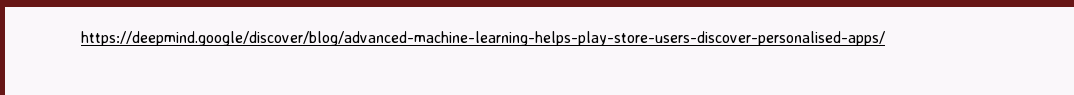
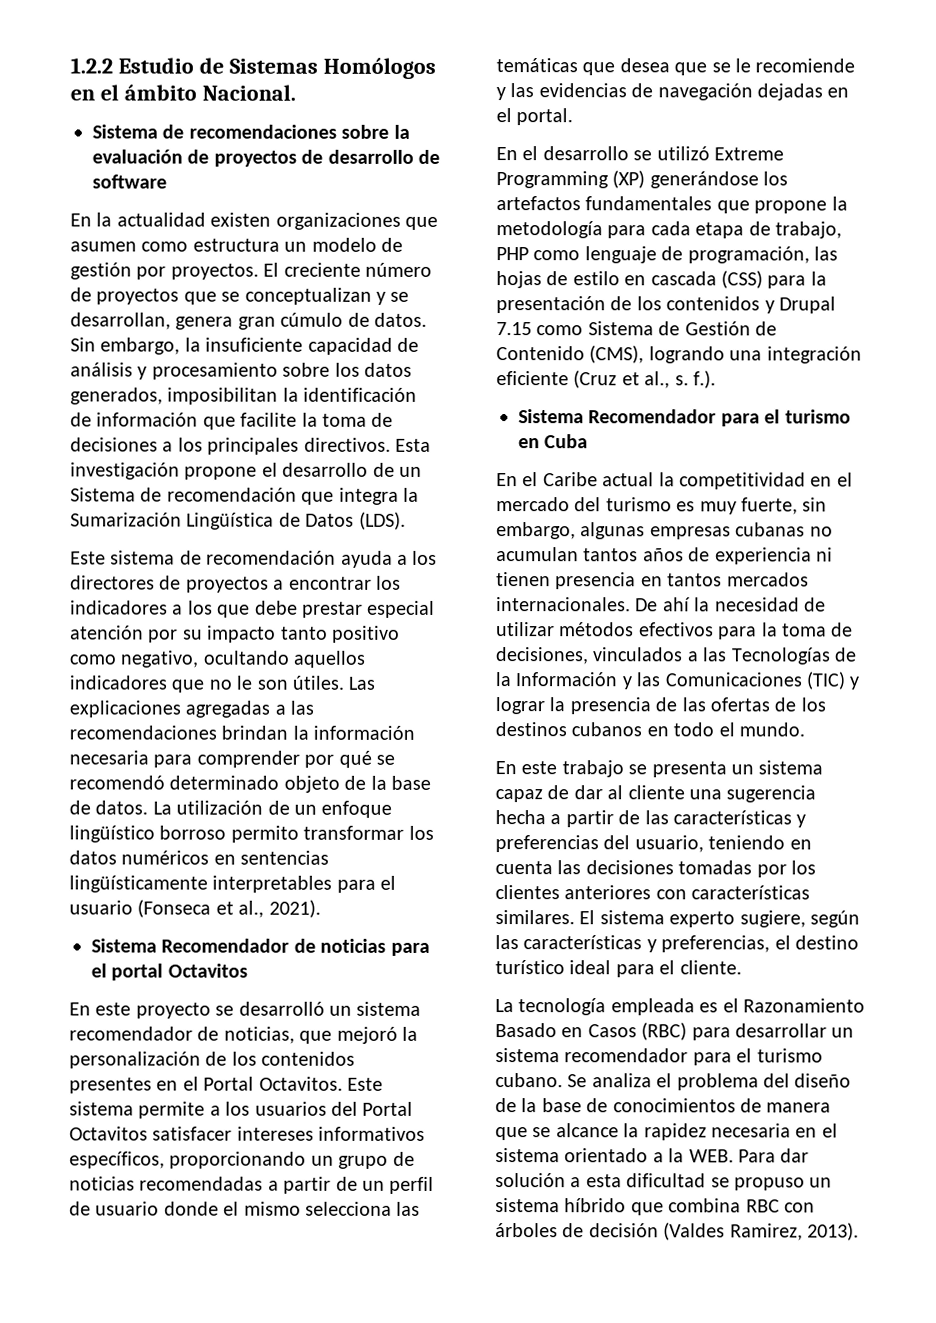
- https://deepmind.google/discover/blog/advanced-machine-learning-helps-play-store-users-discover-personalised-apps/
+ 1.2.2 Estudio de Sistemas Homólogos en el ámbito Nacional.
+ Sistema de recomendaciones sobre la evaluación de proyectos de desarrollo de software
+ En la actualidad existen organizaciones que asumen como estructura un modelo de gestión por proyectos. El creciente número de proyectos que se conceptualizan y se desarrollan, genera gran cúmulo de datos. Sin embargo, la insuficiente capacidad de análisis y procesamiento sobre los datos generados, imposibilitan la identificación de información que facilite la toma de decisiones a los principales directivos. Esta investigación propone el desarrollo de un Sistema de recomendación que integra la Sumarización Lingüística de Datos (LDS).
+ Este sistema de recomendación ayuda a los directores de proyectos a encontrar los indicadores a los que debe prestar especial atención por su impacto tanto positivo como negativo, ocultando aquellos indicadores que no le son útiles. Las explicaciones agregadas a las recomendaciones brindan la información necesaria para comprender por qué se recomendó determinado objeto de la base de datos. La utilización de un enfoque lingüístico borroso permito transformar los datos numéricos en sentencias lingüísticamente interpretables para el usuario (Fonseca et al., 2021).
+ Sistema Recomendador de noticias para el portal Octavitos
+ En este proyecto se desarrolló un sistema recomendador de noticias, que mejoró la personalización de los contenidos presentes en el Portal Octavitos. Este sistema permite a los usuarios del Portal Octavitos satisfacer intereses informativos específicos, proporcionando un grupo de noticias recomendadas a partir de un perfil de usuario donde el mismo selecciona las temáticas que desea que se le recomiende y las evidencias de navegación dejadas en el portal.
+ En el desarrollo se utilizó Extreme Programming (XP) generándose los artefactos fundamentales que propone la metodología para cada etapa de trabajo, PHP como lenguaje de programación, las hojas de estilo en cascada (CSS) para la presentación de los contenidos y Drupal 7.15 como Sistema de Gestión de Contenido (CMS), logrando una integración eficiente (Cruz et al., s. f.).
+ Sistema Recomendador para el turismo en Cuba
+ En el Caribe actual la competitividad en el mercado del turismo es muy fuerte, sin embargo, algunas empresas cubanas no acumulan tantos años de experiencia ni tienen presencia en tantos mercados internacionales. De ahí la necesidad de utilizar métodos efectivos para la toma de decisiones, vinculados a las Tecnologías de la Información y las Comunicaciones (TIC) y lograr la presencia de las ofertas de los destinos cubanos en todo el mundo.
+ En este trabajo se presenta un sistema capaz de dar al cliente una sugerencia hecha a partir de las características y preferencias del usuario, teniendo en cuenta las decisiones tomadas por los clientes anteriores con características similares. El sistema experto sugiere, según las características y preferencias, el destino turístico ideal para el cliente.
+ La tecnología empleada es el Razonamiento Basado en Casos (RBC) para desarrollar un sistema recomendador para el turismo cubano. Se analiza el problema del diseño de la base de conocimientos de manera que se alcance la rapidez necesaria en el sistema orientado a la WEB. Para dar solución a esta dificultad se propuso un sistema híbrido que combina RBC con árboles de decisión (Valdes Ramirez, 2013).

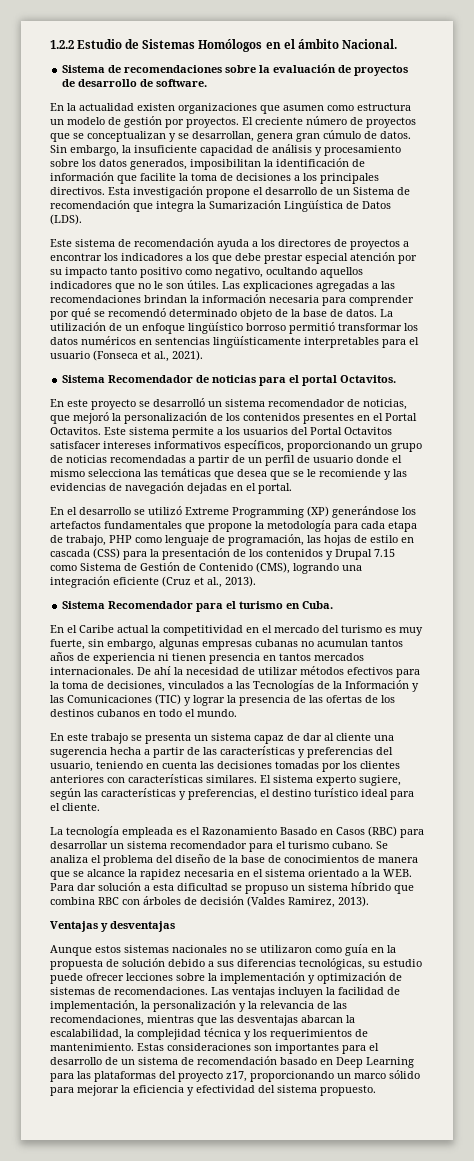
- Sistema de recomendaciones sobre la evaluación de proyectos de desarrollo de software
+ Sistema de recomendaciones sobre la evaluación de proyectos de desarrollo de software.
- La utilización de un enfoque lingüístico borroso permito transformar los datos numéricos en sentencias lingüísticamente interpretables para el usuario (Fonseca et al., 2021).
+ La utilización de un enfoque lingüístico borroso permitió transformar los datos numéricos en sentencias lingüísticamente interpretables para el usuario (Fonseca et al., 2021).
- Sistema Recomendador de noticias para el portal Octavitos
+ Sistema Recomendador de noticias para el portal Octavitos.
- En el desarrollo se utilizó Extreme Programming (XP) generándose los artefactos fundamentales que propone la metodología para cada etapa de trabajo, PHP como lenguaje de programación, las hojas de estilo en cascada (CSS) para la presentación de los contenidos y Drupal 7.15 como Sistema de Gestión de Contenido (CMS), logrando una integración eficiente (Cruz et al., s. f.).
+ En el desarrollo se utilizó Extreme Programming (XP) generándose los artefactos fundamentales que propone la metodología para cada etapa de trabajo, PHP como lenguaje de programación, las hojas de estilo en cascada (CSS) para la presentación de los contenidos y Drupal 7.15 como Sistema de Gestión de Contenido (CMS), logrando una integración eficiente (Cruz et al., 2013).
- Sistema Recomendador para el turismo en Cuba
+ Sistema Recomendador para el turismo en Cuba.
+ Ventajas y desventajas
+ Aunque estos sistemas nacionales no se utilizaron como guía en la propuesta de solución debido a sus diferencias tecnológicas, su estudio puede ofrecer lecciones sobre la implementación y optimización de sistemas de recomendaciones. Las ventajas incluyen la facilidad de implementación, la personalización y la relevancia de las recomendaciones, mientras que las desventajas abarcan la escalabilidad, la complejidad técnica y los requerimientos de mantenimiento. Estas consideraciones son importantes para el desarrollo de un sistema de recomendación basado en Deep Learning para las plataformas del proyecto z17, proporcionando un marco sólido para mejorar la eficiencia y efectividad del sistema propuesto.

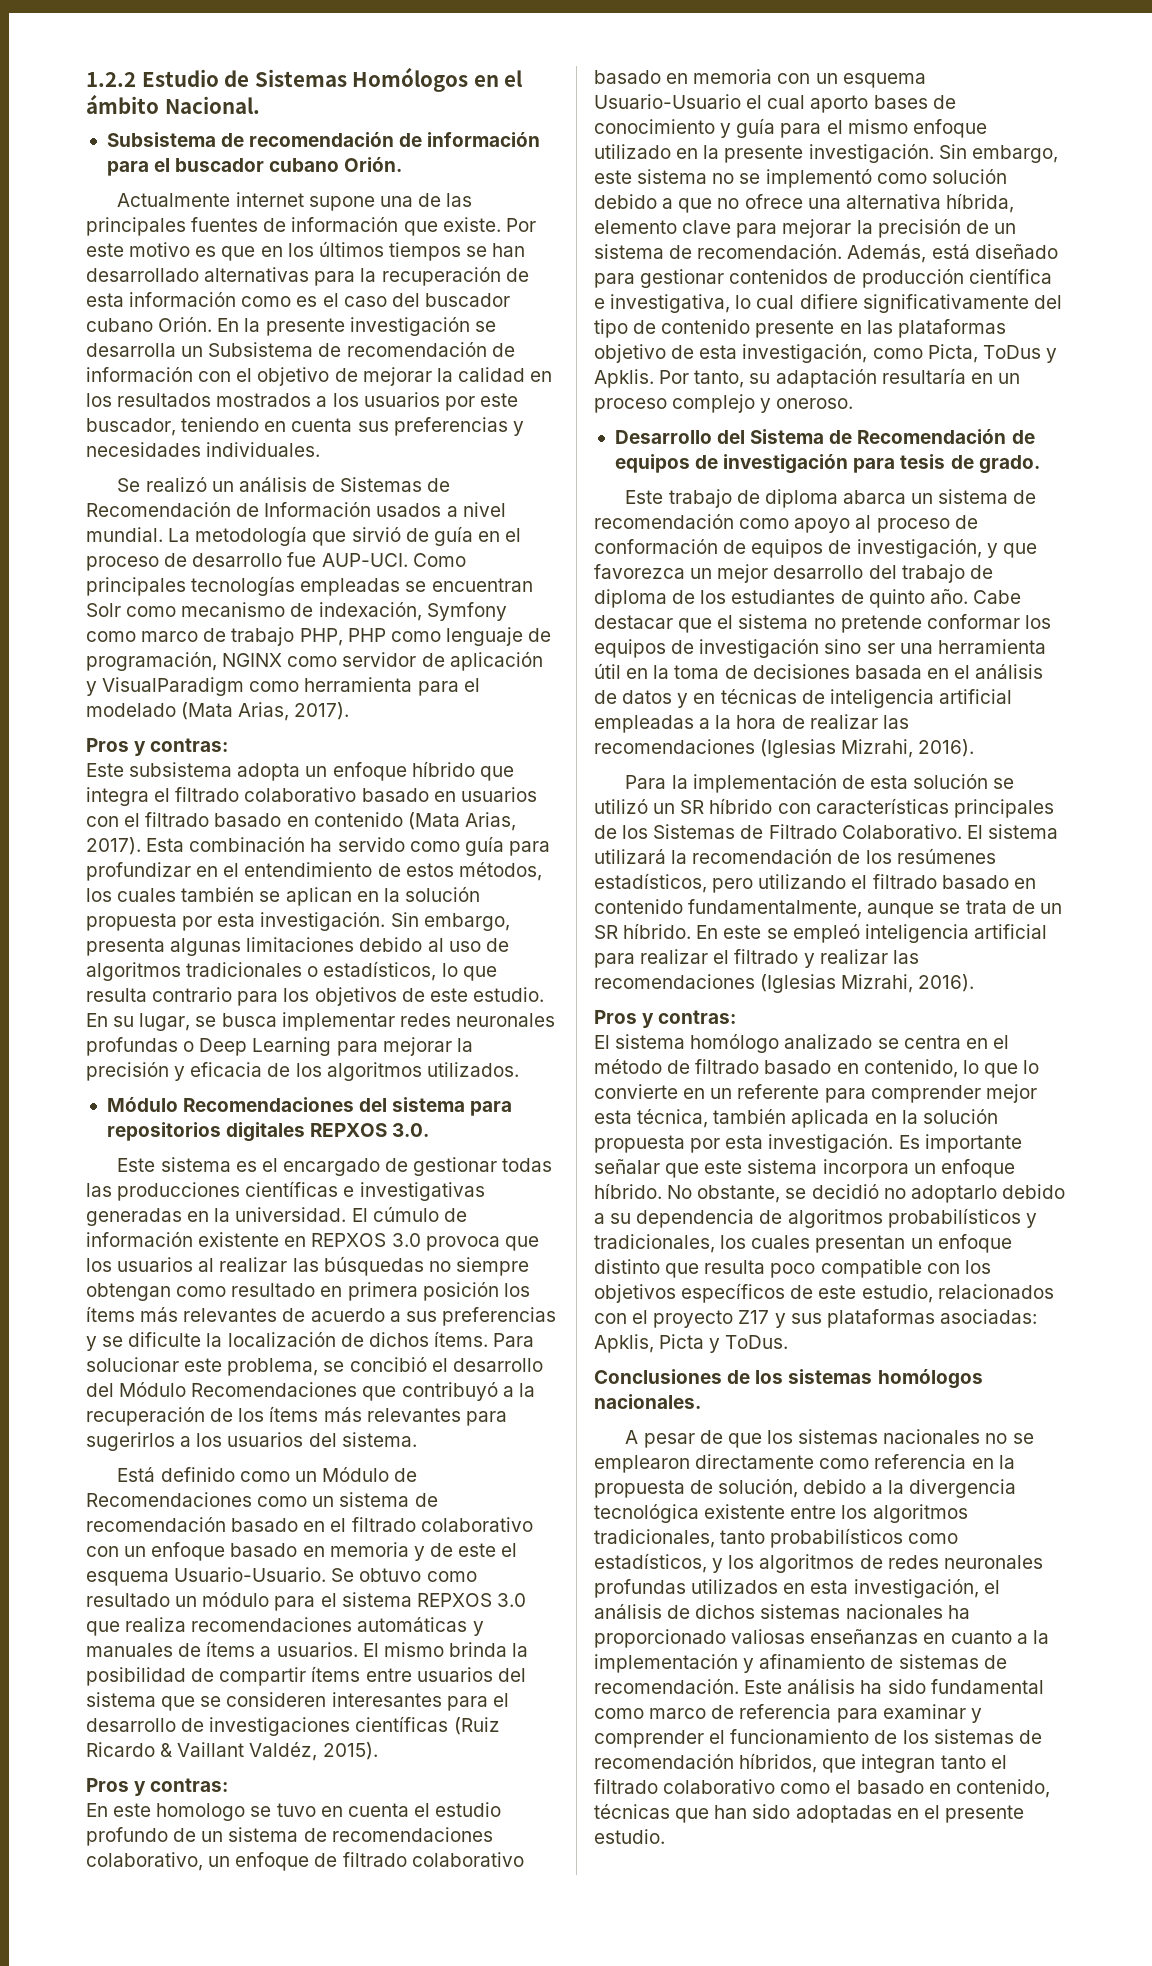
- Sistema de recomendaciones sobre la evaluación de proyectos de desarrollo de software.
- En la actualidad existen organizaciones que asumen como estructura un modelo de gestión por proyectos. El creciente número de proyectos que se conceptualizan y se desarrollan, genera gran cúmulo de datos. Sin embargo, la insuficiente capacidad de análisis y procesamiento sobre los datos generados, imposibilitan la identificación de información que facilite la toma de decisiones a los principales directivos. Esta investigación propone el desarrollo de un Sistema de recomendación que integra la Sumarización Lingüística de Datos (LDS).
- Este sistema de recomendación ayuda a los directores de proyectos a encontrar los indicadores a los que debe prestar especial atención por su impacto tanto positivo como negativo, ocultando aquellos indicadores que no le son útiles. Las explicaciones agregadas a las recomendaciones brindan la información necesaria para comprender por qué se recomendó determinado objeto de la base de datos. La utilización de un enfoque lingüístico borroso permitió transformar los datos numéricos en sentencias lingüísticamente interpretables para el usuario (Fonseca et al., 2021).
- Sistema Recomendador de noticias para el portal Octavitos.
- En este proyecto se desarrolló un sistema recomendador de noticias, que mejoró la personalización de los contenidos presentes en el Portal Octavitos. Este sistema permite a los usuarios del Portal Octavitos satisfacer intereses informativos específicos, proporcionando un grupo de noticias recomendadas a partir de un perfil de usuario donde el mismo selecciona las temáticas que desea que se le recomiende y las evidencias de navegación dejadas en el portal.
- En el desarrollo se utilizó Extreme Programming (XP) generándose los artefactos fundamentales que propone la metodología para cada etapa de trabajo, PHP como lenguaje de programación, las hojas de estilo en cascada (CSS) para la presentación de los contenidos y Drupal 7.15 como Sistema de Gestión de Contenido (CMS), logrando una integración eficiente (Cruz et al., 2013).
- Sistema Recomendador para el turismo en Cuba.
- En el Caribe actual la competitividad en el mercado del turismo es muy fuerte, sin embargo, algunas empresas cubanas no acumulan tantos años de experiencia ni tienen presencia en tantos mercados internacionales. De ahí la necesidad de utilizar métodos efectivos para la toma de decisiones, vinculados a las Tecnologías de la Información y las Comunicaciones (TIC) y lograr la presencia de las ofertas de los destinos cubanos en todo el mundo.
- En este trabajo se presenta un sistema capaz de dar al cliente una sugerencia hecha a partir de las características y preferencias del usuario, teniendo en cuenta las decisiones tomadas por los clientes anteriores con características similares. El sistema experto sugiere, según las características y preferencias, el destino turístico ideal para el cliente.
- La tecnología empleada es el Razonamiento Basado en Casos (RBC) para desarrollar un sistema recomendador para el turismo cubano. Se analiza el problema del diseño de la base de conocimientos de manera que se alcance la rapidez necesaria en el sistema orientado a la WEB. Para dar solución a esta dificultad se propuso un sistema híbrido que combina RBC con árboles de decisión (Valdes Ramirez, 2013).
- Ventajas y desventajas
- Aunque estos sistemas nacionales no se utilizaron como guía en la propuesta de solución debido a sus diferencias tecnológicas, su estudio puede ofrecer lecciones sobre la implementación y optimización de sistemas de recomendaciones. Las ventajas incluyen la facilidad de implementación, la personalización y la relevancia de las recomendaciones, mientras que las desventajas abarcan la escalabilidad, la complejidad técnica y los requerimientos de mantenimiento. Estas consideraciones son importantes para el desarrollo de un sistema de recomendación basado en Deep Learning para las plataformas del proyecto z17, proporcionando un marco sólido para mejorar la eficiencia y efectividad del sistema propuesto.
+ Subsistema de recomendación de información para el buscador cubano Orión.
+ Actualmente internet supone una de las principales fuentes de información que existe. Por este motivo es que en los últimos tiempos se han desarrollado alternativas para la recuperación de esta información como es el caso del buscador cubano Orión. En la presente investigación se desarrolla un Subsistema de recomendación de información con el objetivo de mejorar la calidad en los resultados mostrados a los usuarios por este buscador, teniendo en cuenta sus preferencias y necesidades individuales.
+ Se realizó un análisis de Sistemas de Recomendación de Información usados a nivel mundial. La metodología que sirvió de guía en el proceso de desarrollo fue AUP-UCI. Como principales tecnologías empleadas se encuentran Solr como mecanismo de indexación, Symfony como marco de trabajo PHP, PHP como lenguaje de programación, NGINX como servidor de aplicación y VisualParadigm como herramienta para el modelado (Mata Arias, 2017).
+ Pros y contras:
+ Este subsistema adopta un enfoque híbrido que integra el filtrado colaborativo basado en usuarios con el filtrado basado en contenido (Mata Arias, 2017). Esta combinación ha servido como guía para profundizar en el entendimiento de estos métodos, los cuales también se aplican en la solución propuesta por esta investigación. Sin embargo, presenta algunas limitaciones debido al uso de algoritmos tradicionales o estadísticos, lo que resulta contrario para los objetivos de este estudio. En su lugar, se busca implementar redes neuronales profundas o Deep Learning para mejorar la precisión y eficacia de los algoritmos utilizados.
+ Módulo Recomendaciones del sistema para repositorios digitales REPXOS 3.0.
+ Este sistema es el encargado de gestionar todas las producciones científicas e investigativas generadas en la universidad. El cúmulo de información existente en REPXOS 3.0 provoca que los usuarios al realizar las búsquedas no siempre obtengan como resultado en primera posición los ítems más relevantes de acuerdo a sus preferencias y se dificulte la localización de dichos ítems. Para solucionar este problema, se concibió el desarrollo del Módulo Recomendaciones que contribuyó a la recuperación de los ítems más relevantes para sugerirlos a los usuarios del sistema.
+ Está definido como un Módulo de Recomendaciones como un sistema de recomendación basado en el filtrado colaborativo con un enfoque basado en memoria y de este el esquema Usuario-Usuario. Se obtuvo como resultado un módulo para el sistema REPXOS 3.0 que realiza recomendaciones automáticas y manuales de ítems a usuarios. El mismo brinda la posibilidad de compartir ítems entre usuarios del sistema que se consideren interesantes para el desarrollo de investigaciones científicas (Ruiz Ricardo & Vaillant Valdéz, 2015).
+ Pros y contras:
+ En este homologo se tuvo en cuenta el estudio profundo de un sistema de recomendaciones colaborativo, un enfoque de filtrado colaborativo basado en memoria con un esquema Usuario-Usuario el cual aporto bases de conocimiento y guía para el mismo enfoque utilizado en la presente investigación. Sin embargo, este sistema no se implementó como solución debido a que no ofrece una alternativa híbrida, elemento clave para mejorar la precisión de un sistema de recomendación. Además, está diseñado para gestionar contenidos de producción científica e investigativa, lo cual difiere significativamente del tipo de contenido presente en las plataformas objetivo de esta investigación, como Picta, ToDus y Apklis. Por tanto, su adaptación resultaría en un proceso complejo y oneroso.
+ Desarrollo del Sistema de Recomendación de equipos de investigación para tesis de grado.
+ Este trabajo de diploma abarca un sistema de recomendación como apoyo al proceso de conformación de equipos de investigación, y que favorezca un mejor desarrollo del trabajo de diploma de los estudiantes de quinto año. Cabe destacar que el sistema no pretende conformar los equipos de investigación sino ser una herramienta útil en la toma de decisiones basada en el análisis de datos y en técnicas de inteligencia artificial empleadas a la hora de realizar las recomendaciones (Iglesias Mizrahi, 2016).
+ Para la implementación de esta solución se utilizó un SR híbrido con características principales de los Sistemas de Filtrado Colaborativo. El sistema utilizará la recomendación de los resúmenes estadísticos, pero utilizando el filtrado basado en contenido fundamentalmente, aunque se trata de un SR híbrido. En este se empleó inteligencia artificial para realizar el filtrado y realizar las recomendaciones (Iglesias Mizrahi, 2016).
+ Pros y contras:
+ El sistema homólogo analizado se centra en el método de filtrado basado en contenido, lo que lo convierte en un referente para comprender mejor esta técnica, también aplicada en la solución propuesta por esta investigación. Es importante señalar que este sistema incorpora un enfoque híbrido. No obstante, se decidió no adoptarlo debido a su dependencia de algoritmos probabilísticos y tradicionales, los cuales presentan un enfoque distinto que resulta poco compatible con los objetivos específicos de este estudio, relacionados con el proyecto Z17 y sus plataformas asociadas: Apklis, Picta y ToDus.
+ Conclusiones de los sistemas homólogos nacionales.
+ A pesar de que los sistemas nacionales no se emplearon directamente como referencia en la propuesta de solución, debido a la divergencia tecnológica existente entre los algoritmos tradicionales, tanto probabilísticos como estadísticos, y los algoritmos de redes neuronales profundas utilizados en esta investigación, el análisis de dichos sistemas nacionales ha proporcionado valiosas enseñanzas en cuanto a la implementación y afinamiento de sistemas de recomendación. Este análisis ha sido fundamental como marco de referencia para examinar y comprender el funcionamiento de los sistemas de recomendación híbridos, que integran tanto el filtrado colaborativo como el basado en contenido, técnicas que han sido adoptadas en el presente estudio.

